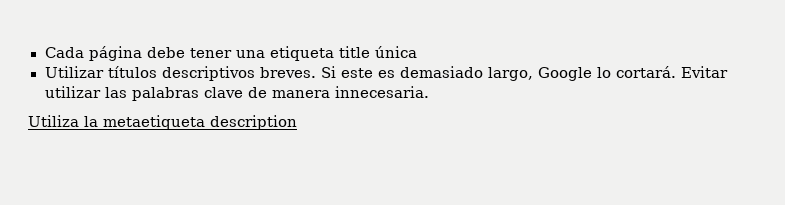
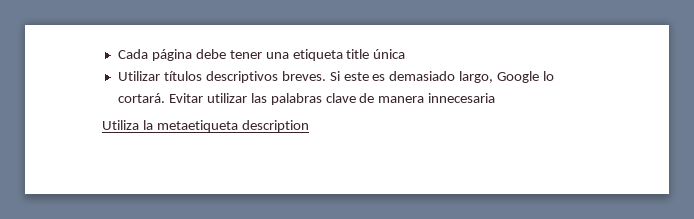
- Evitar utilizar las palabras clave de manera innecesaria.
+ Evitar utilizar las palabras clave de manera innecesaria

